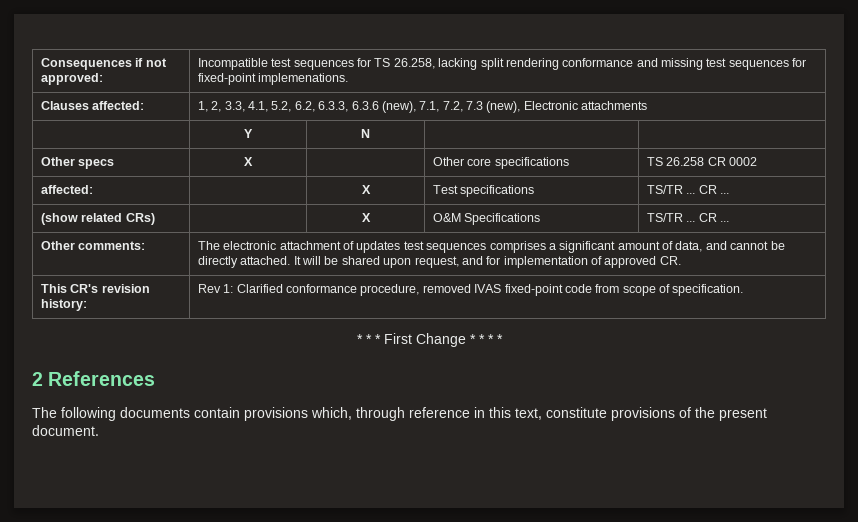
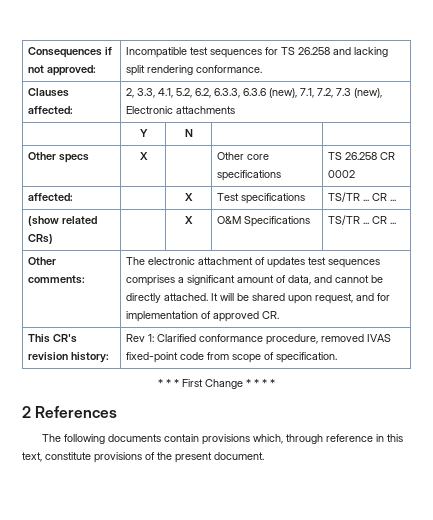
- Consequences if not approved: | Incompatible test sequences for TS 26.258, lacking split rendering conformance and missing test sequences for fixed-point implemenations.
+ Consequences if not approved: | Incompatible test sequences for TS 26.258 and lacking split rendering conformance.
- Clauses affected: | 1, 2, 3.3, 4.1, 5.2, 6.2, 6.3.3, 6.3.6 (new), 7.1, 7.2, 7.3 (new), Electronic attachments
+ Clauses affected: | 2, 3.3, 4.1, 5.2, 6.2, 6.3.3, 6.3.6 (new), 7.1, 7.2, 7.3 (new), Electronic attachments

